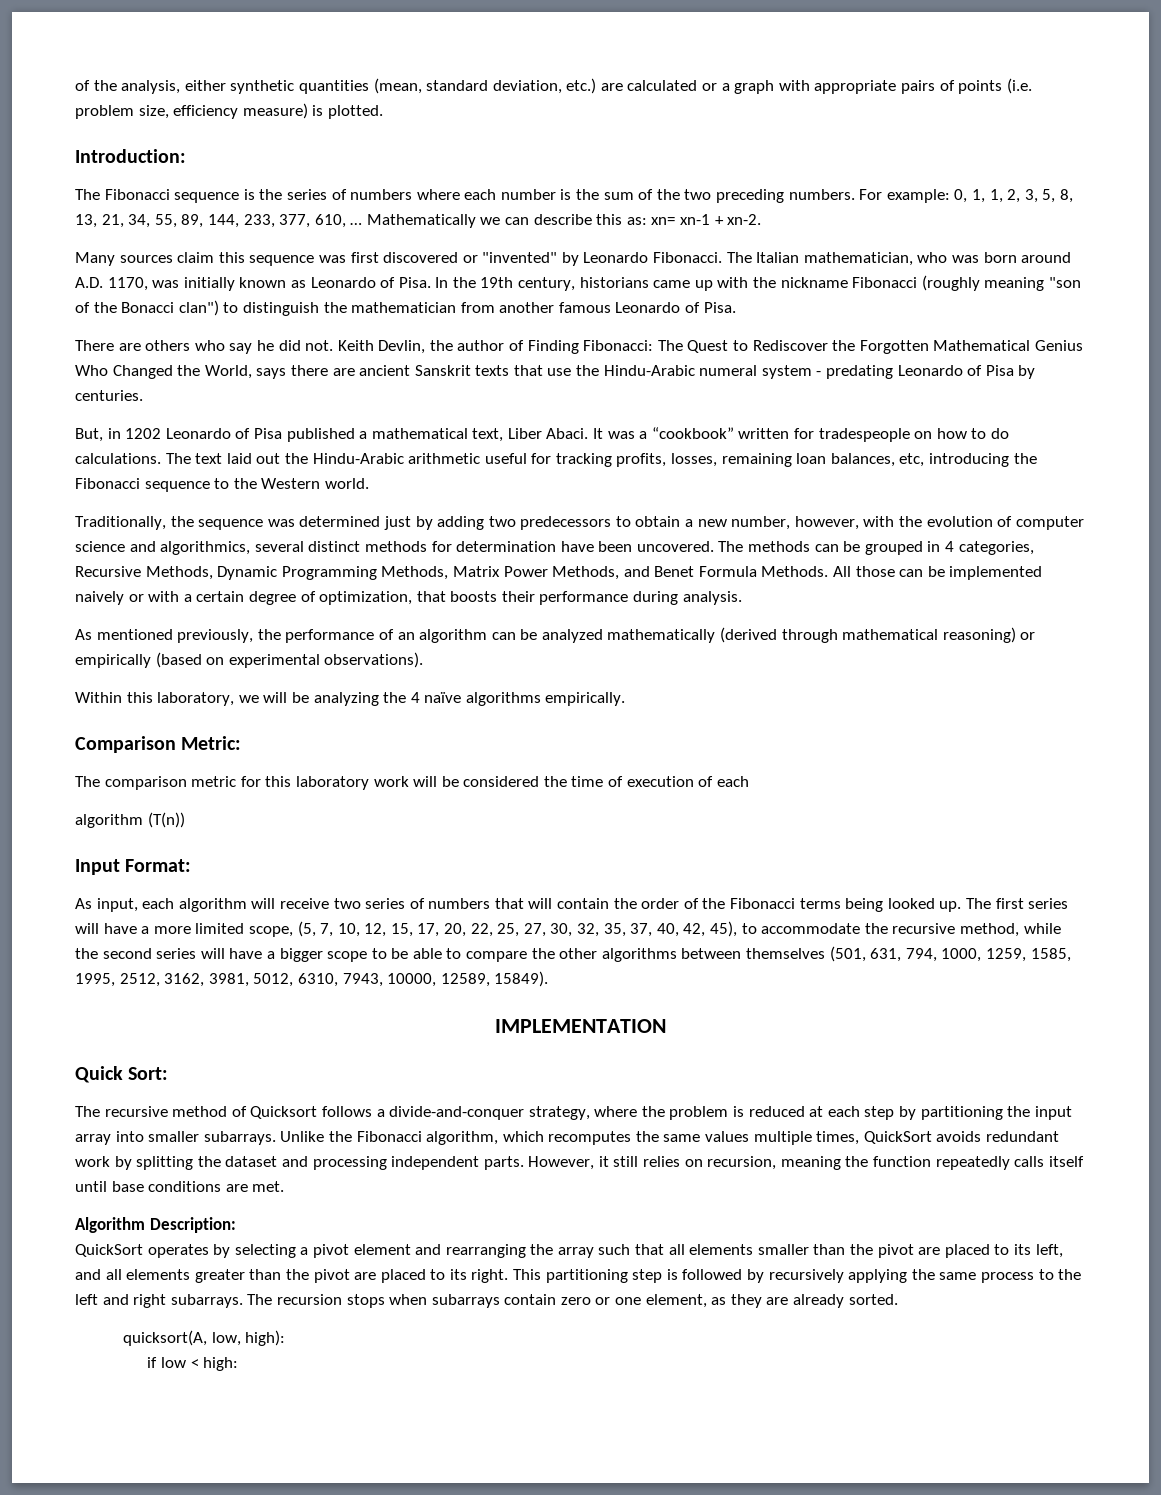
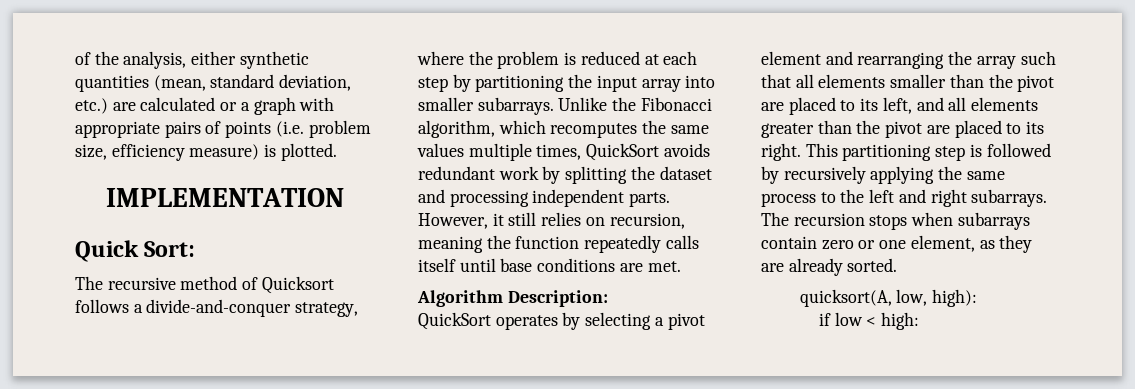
- Introduction:
- The Fibonacci sequence is the series of numbers where each number is the sum of the two preceding numbers. For example: 0, 1, 1, 2, 3, 5, 8, 13, 21, 34, 55, 89, 144, 233, 377, 610, … Mathematically we can describe this as: xn= xn-1 + xn-2.
- Many sources claim this sequence was first discovered or "invented" by Leonardo Fibonacci. The Italian mathematician, who was born around A.D. 1170, was initially known as Leonardo of Pisa. In the 19th century, historians came up with the nickname Fibonacci (roughly meaning "son of the Bonacci clan") to distinguish the mathematician from another famous Leonardo of Pisa.
- There are others who say he did not. Keith Devlin, the author of Finding Fibonacci: The Quest to Rediscover the Forgotten Mathematical Genius Who Changed the World, says there are ancient Sanskrit texts that use the Hindu-Arabic numeral system - predating Leonardo of Pisa by centuries.
- But, in 1202 Leonardo of Pisa published a mathematical text, Liber Abaci. It was a “cookbook” written for tradespeople on how to do calculations. The text laid out the Hindu-Arabic arithmetic useful for tracking profits, losses, remaining loan balances, etc, introducing the Fibonacci sequence to the Western world.
- Traditionally, the sequence was determined just by adding two predecessors to obtain a new number, however, with the evolution of computer science and algorithmics, several distinct methods for determination have been uncovered. The methods can be grouped in 4 categories, Recursive Methods, Dynamic Programming Methods, Matrix Power Methods, and Benet Formula Methods. All those can be implemented naively or with a certain degree of optimization, that boosts their performance during analysis.
- As mentioned previously, the performance of an algorithm can be analyzed mathematically (derived through mathematical reasoning) or empirically (based on experimental observations).
- Within this laboratory, we will be analyzing the 4 naïve algorithms empirically.
- Comparison Metric:
- The comparison metric for this laboratory work will be considered the time of execution of each
- algorithm (T(n))
- Input Format:
- As input, each algorithm will receive two series of numbers that will contain the order of the Fibonacci terms being looked up. The first series will have a more limited scope, (5, 7, 10, 12, 15, 17, 20, 22, 25, 27, 30, 32, 35, 37, 40, 42, 45), to accommodate the recursive method, while the second series will have a bigger scope to be able to compare the other algorithms between themselves (501, 631, 794, 1000, 1259, 1585, 1995, 2512, 3162, 3981, 5012, 6310, 7943, 10000, 12589, 15849).

